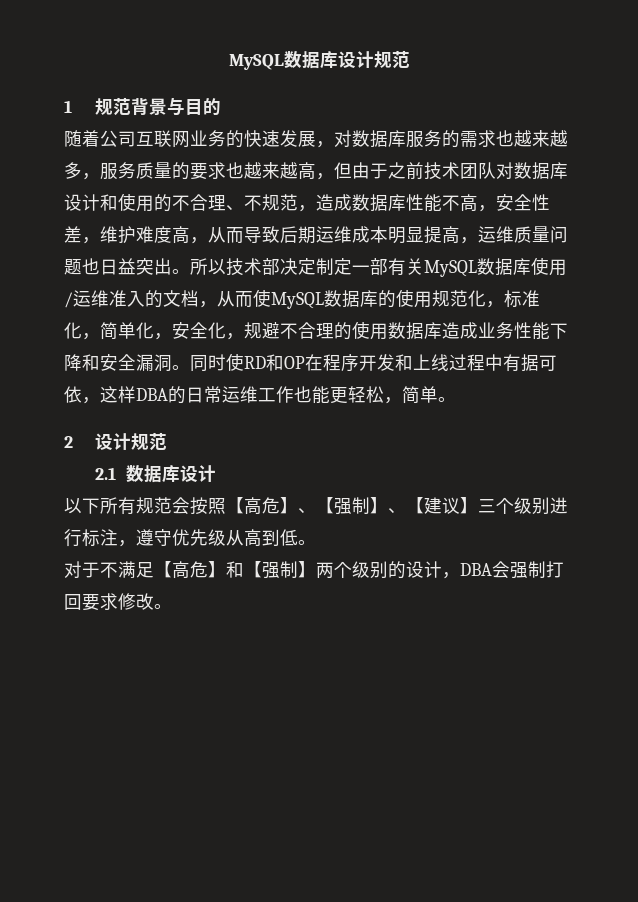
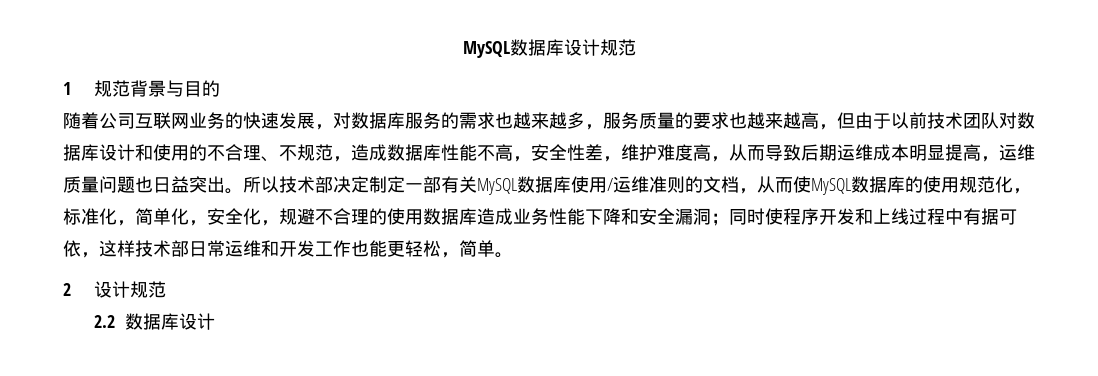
- 随着公司互联网业务的快速发展，对数据库服务的需求也越来越多，服务质量的要求也越来越高，但由于之前技术团队对数据库设计和使用的不合理、不规范，造成数据库性能不高，安全性差，维护难度高，从而导致后期运维成本明显提高，运维质量问题也日益突出。
+ 随着公司互联网业务的快速发展，对数据库服务的需求也越来越多，服务质量的要求也越来越高，但由于以前技术团队对数据库设计和使用的不合理、不规范，造成数据库性能不高，安全性差，维护难度高，从而导致后期运维成本明显提高，运维质量问题也日益突出。
- 所以技术部决定制定一部有关MySQL数据库使用/运维准入的文档，从而使MySQL数据库的使用规范化，标准化，简单化，安全化，规避不合理的使用数据库造成业务性能下降和安全漏洞。同时使RD和OP在程序开发和上线过程中有据可依，这样DBA的日常运维工作也能更轻松，简单。
+ 所以技术部决定制定一部有关MySQL数据库使用/运维准则的文档，从而使MySQL数据库的使用规范化，标准化，简单化，安全化，规避不合理的使用数据库造成业务性能下降和安全漏洞；同时使程序开发和上线过程中有据可依，这样技术部日常运维和开发工作也能更轻松，简单。
- 2.1数据库设计
- 以下所有规范会按照【高危】、【强制】、【建议】三个级别进行标注，遵守优先级从高到低。
- 对于不满足【高危】和【强制】两个级别的设计，DBA会强制打回要求修改。
+ 2.2数据库设计

